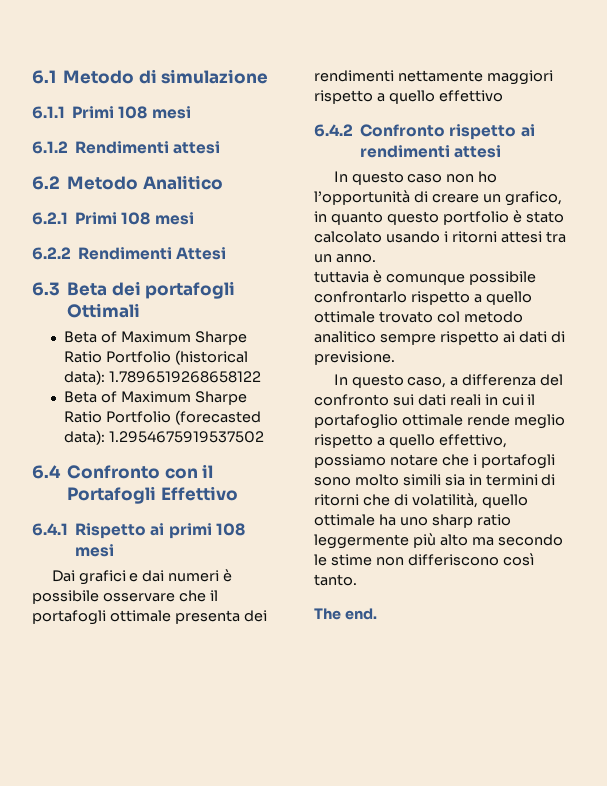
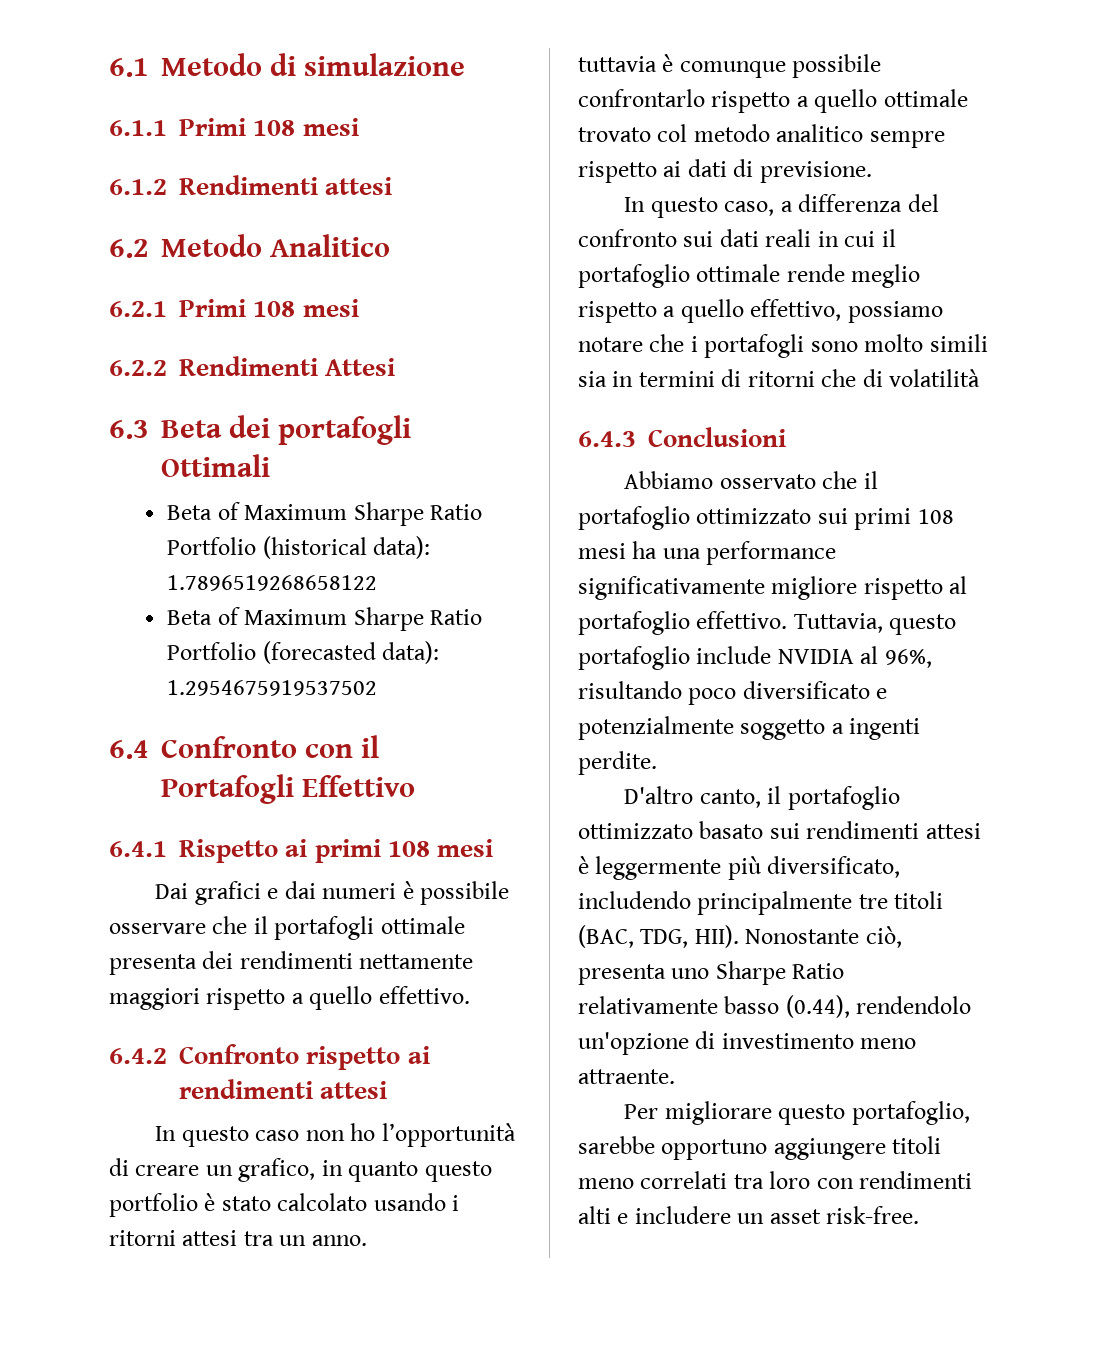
- Dai grafici e dai numeri è possibile osservare che il portafogli ottimale presenta dei rendimenti nettamente maggiori rispetto a quello effettivo
+ Dai grafici e dai numeri è possibile osservare che il portafogli ottimale presenta dei rendimenti nettamente maggiori rispetto a quello effettivo.
- In questo caso, a differenza del confronto sui dati reali in cui il portafoglio ottimale rende meglio rispetto a quello effettivo, possiamo notare che i portafogli sono molto simili sia in termini di ritorni che di volatilità, quello ottimale ha uno sharp ratio leggermente più alto ma secondo le stime non differiscono così tanto.
- The end.
+ In questo caso, a differenza del confronto sui dati reali in cui il portafoglio ottimale rende meglio rispetto a quello effettivo, possiamo notare che i portafogli sono molto simili sia in termini di ritorni che di volatilità
+ 6.4.3 Conclusioni
+ Abbiamo osservato che il portafoglio ottimizzato sui primi 108 mesi ha una performance significativamente migliore rispetto al portafoglio effettivo. Tuttavia, questo portafoglio include NVIDIA al 96%, risultando poco diversificato e potenzialmente soggetto a ingenti perdite.
+ D'altro canto, il portafoglio ottimizzato basato sui rendimenti attesi è leggermente più diversificato, includendo principalmente tre titoli (BAC, TDG, HII). Nonostante ciò, presenta uno Sharpe Ratio relativamente basso (0.44), rendendolo un'opzione di investimento meno attraente.
+ Per migliorare questo portafoglio, sarebbe opportuno aggiungere titoli meno correlati tra loro con rendimenti alti e includere un asset risk-free.

